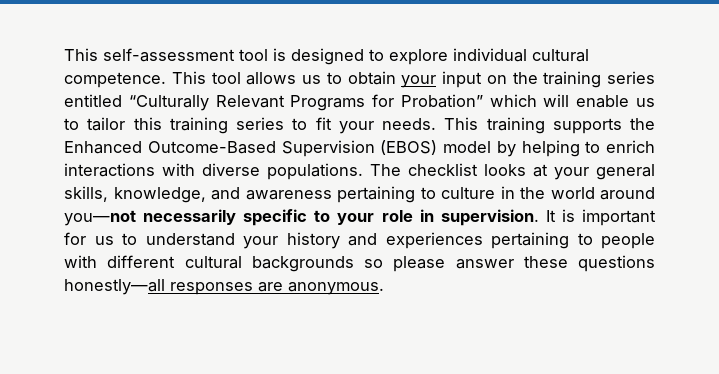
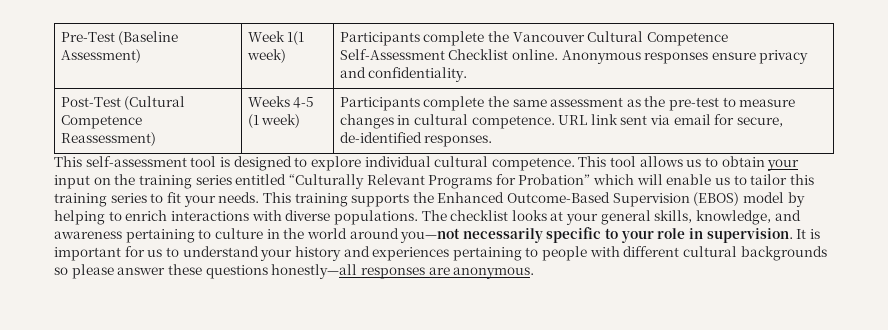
+ Pre-Test (Baseline Assessment) | Week 1(1 week) | Participants complete the Vancouver Cultural Competence Self-Assessment Checklist online. Anonymous responses ensure privacy and confidentiality.
+ Post-Test (Cultural Competence Reassessment) | Weeks 4-5 (1 week) | Participants complete the same assessment as the pre-test to measure changes in cultural competence. URL link sent via email for secure, de-identified responses.

